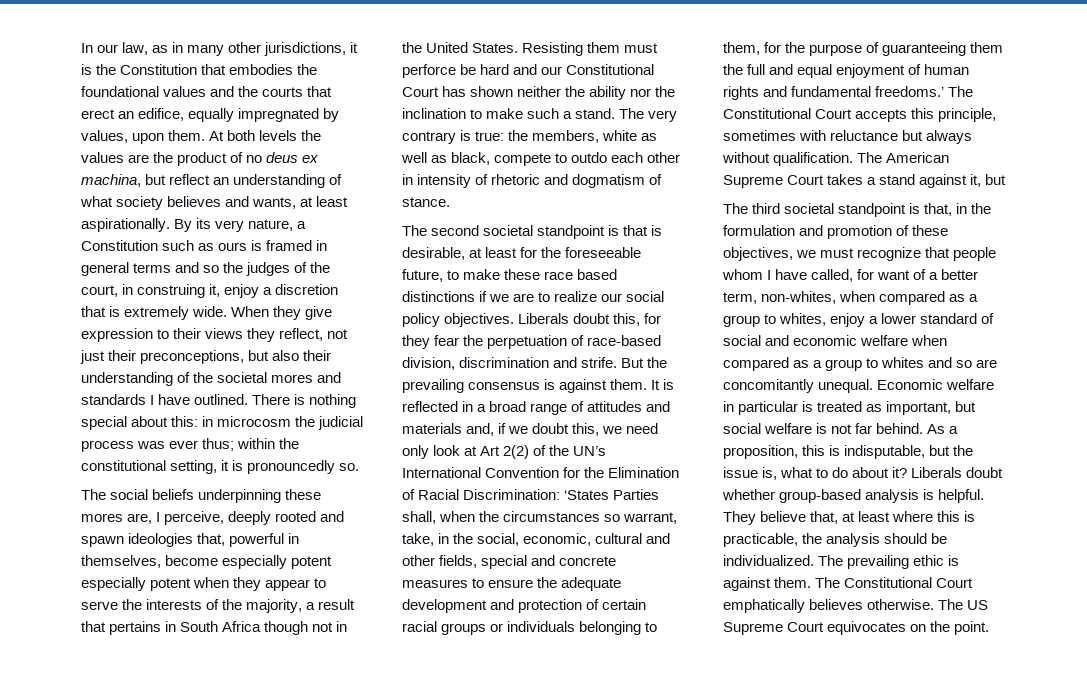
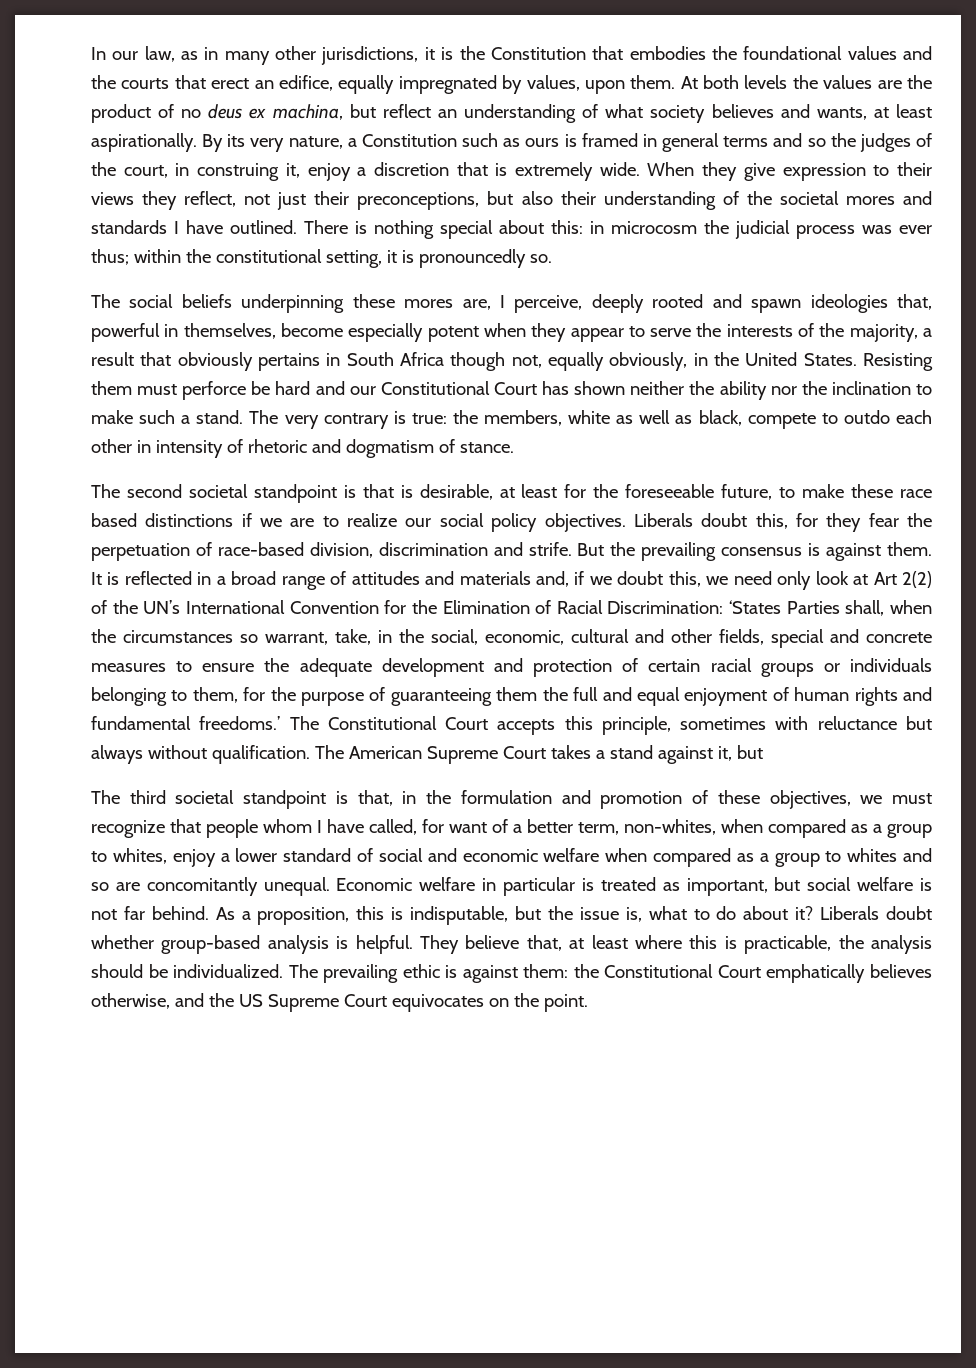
- The social beliefs underpinning these mores are, I perceive, deeply rooted and spawn ideologies that, powerful in themselves, become especially potent especially potent when they appear to serve the interests of the majority, a result that pertains in South Africa though not in the United States.
+ The social beliefs underpinning these mores are, I perceive, deeply rooted and spawn ideologies that, powerful in themselves, become especially potent when they appear to serve the interests of the majority, a result that obviously pertains in South Africa though not, equally obviously, in the United States.
- The prevailing ethic is against them. The Constitutional Court emphatically believes otherwise. The US Supreme Court equivocates on the point.
+ The prevailing ethic is against them: the Constitutional Court emphatically believes otherwise, and the US Supreme Court equivocates on the point.

